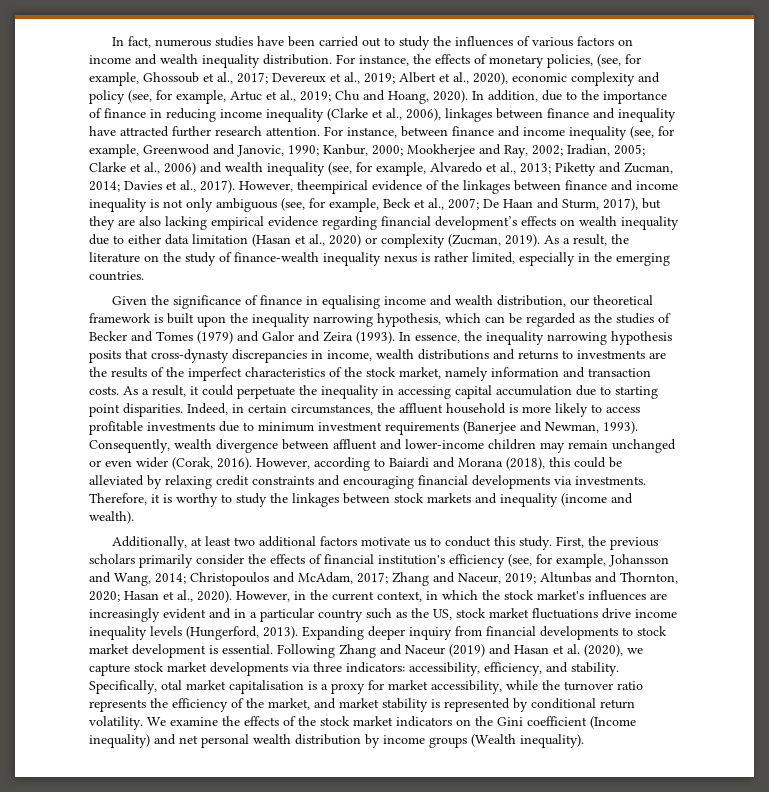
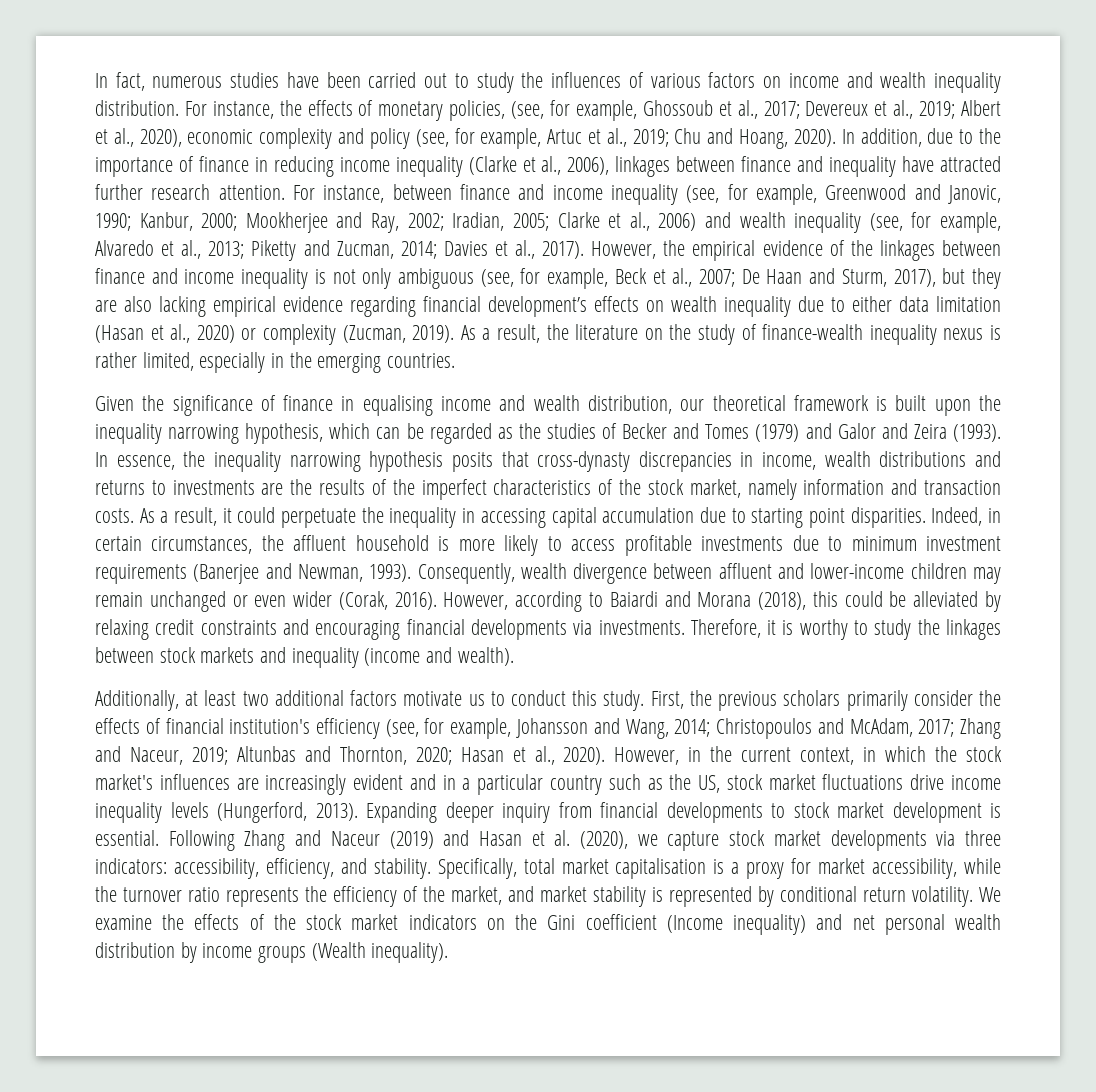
- However, theempirical evidence of the linkages between finance and income inequality is not only ambiguous (see, for example, Beck et al., 2007; De Haan and Sturm, 2017), but they are also lacking empirical evidence regarding financial development’s effects on wealth inequality due to either data limitation (Hasan et al., 2020) or complexity (Zucman, 2019).
+ However, the empirical evidence of the linkages between finance and income inequality is not only ambiguous (see, for example, Beck et al., 2007; De Haan and Sturm, 2017), but they are also lacking empirical evidence regarding financial development’s effects on wealth inequality due to either data limitation (Hasan et al., 2020) or complexity (Zucman, 2019).
- Specifically, otal market capitalisation is a proxy for market accessibility, while the turnover ratio represents the efficiency of the market, and market stability is represented by conditional return volatility.
+ Specifically, total market capitalisation is a proxy for market accessibility, while the turnover ratio represents the efficiency of the market, and market stability is represented by conditional return volatility.

